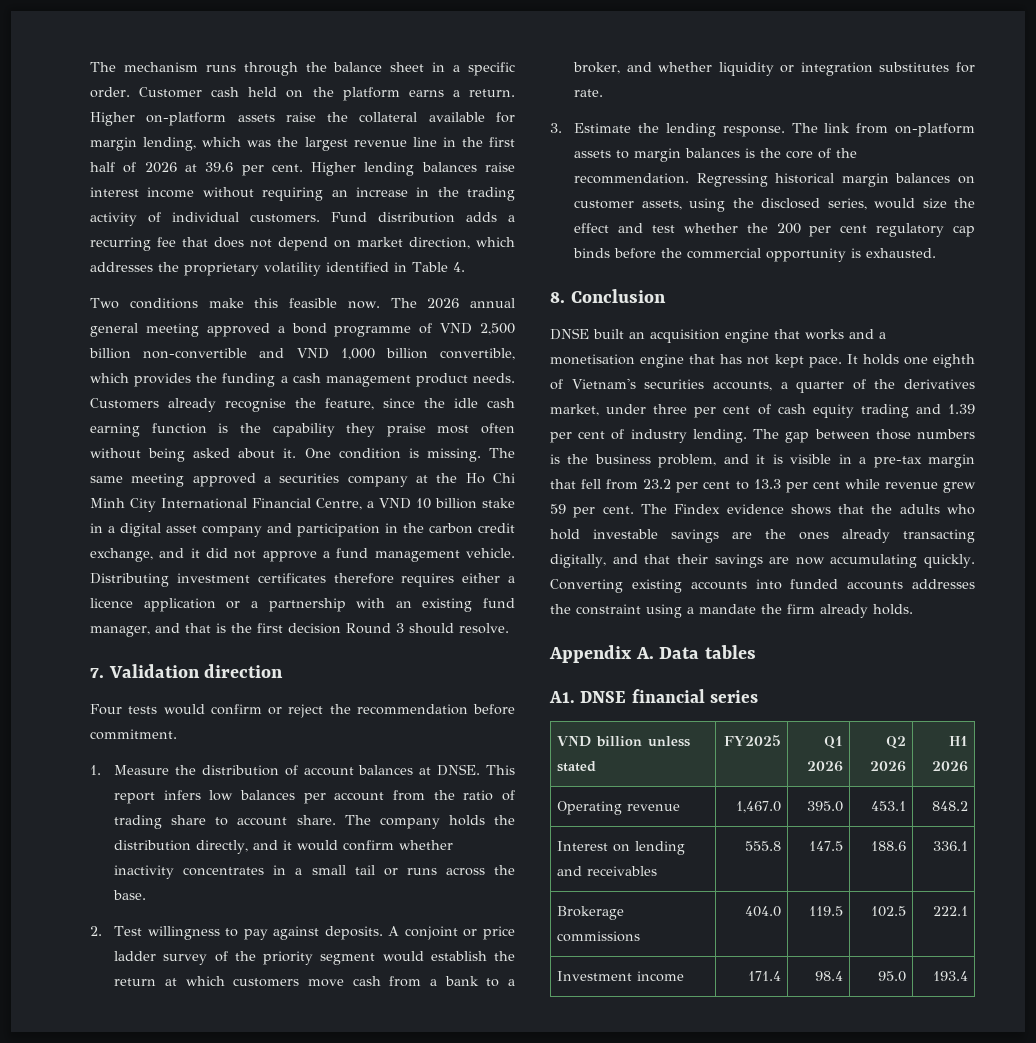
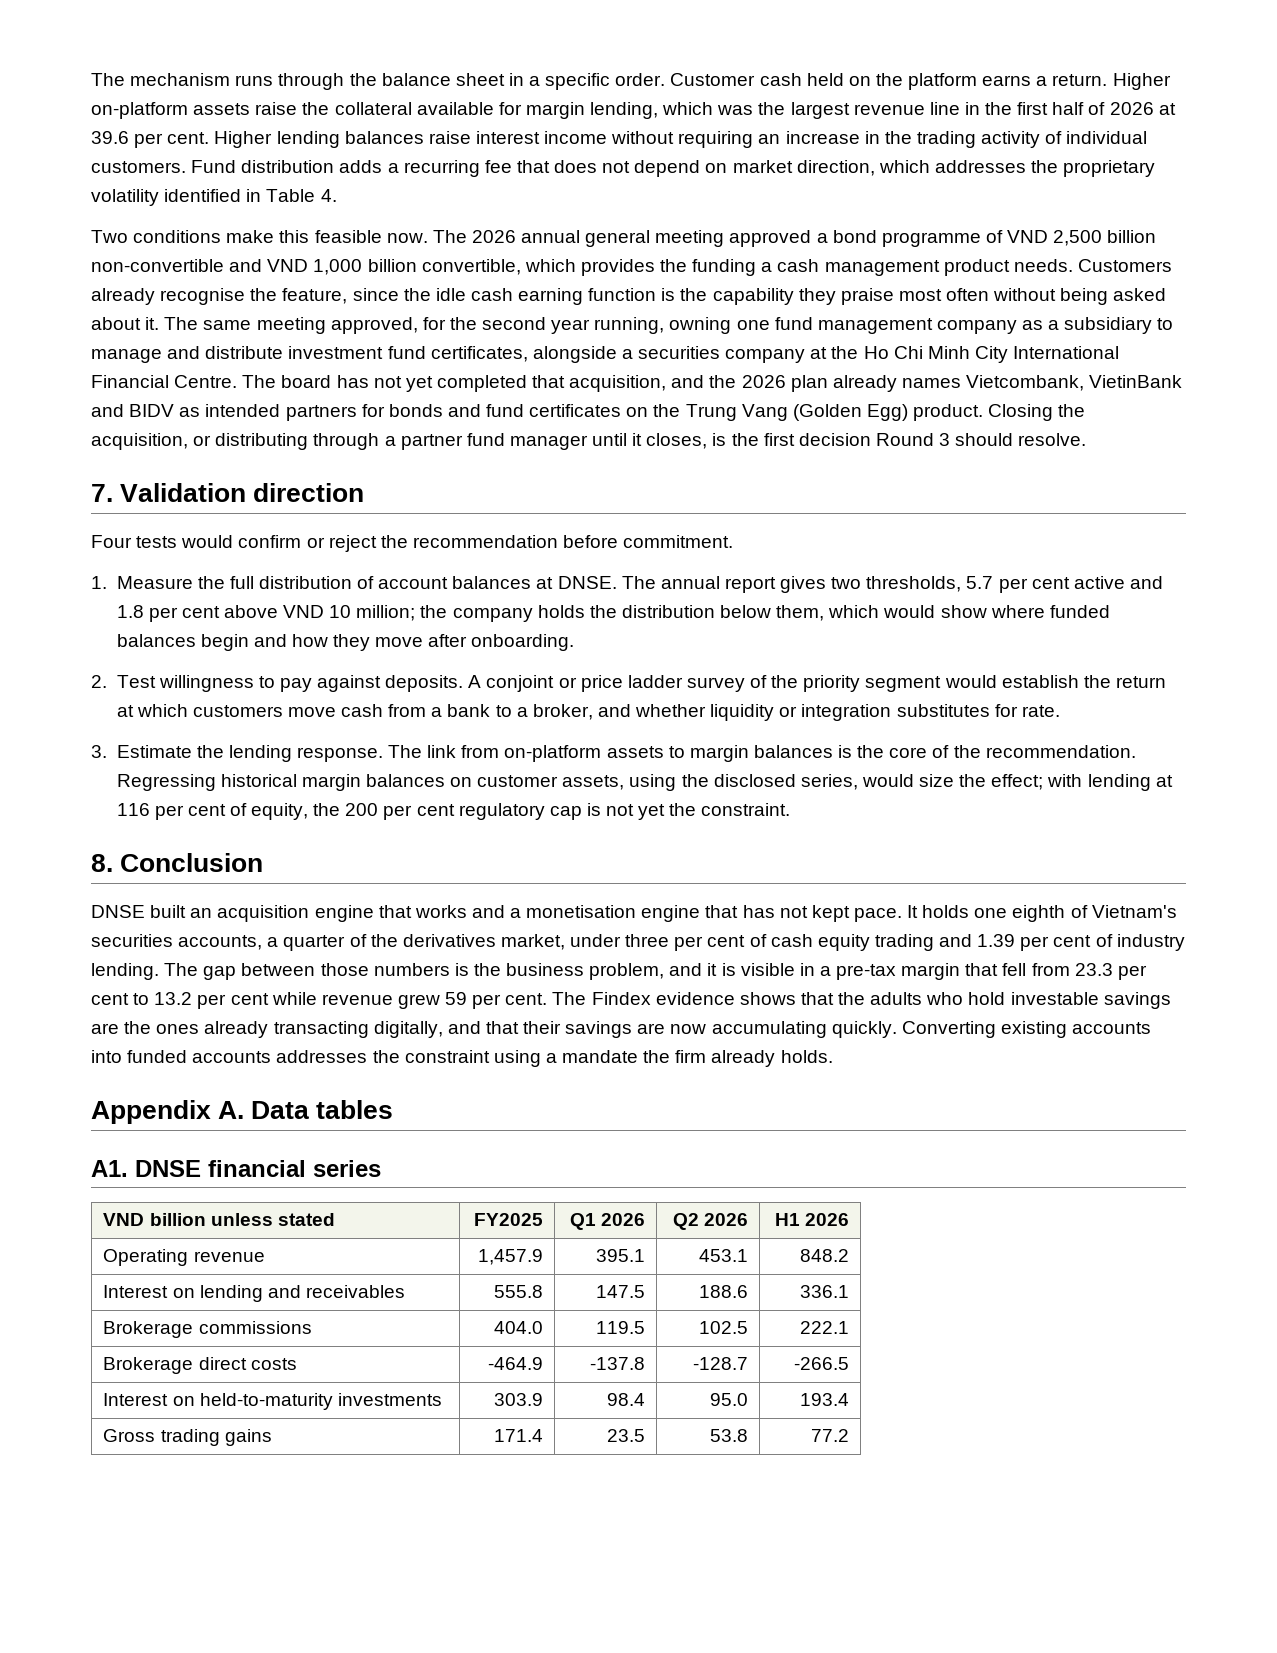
- One condition is missing. The same meeting approved a securities company at the Ho Chi Minh City International Financial Centre, a VND 10 billion stake in a digital asset company and participation in the carbon credit exchange, and it did not approve a fund management vehicle. Distributing investment certificates therefore requires either a licence application or a partnership with an existing fund manager, and that is the first decision Round 3 should resolve.
+ The same meeting approved, for the second year running, owning one fund management company as a subsidiary to manage and distribute investment fund certificates, alongside a securities company at the Ho Chi Minh City International Financial Centre. The board has not yet completed that acquisition, and the 2026 plan already names Vietcombank, VietinBank and BIDV as intended partners for bonds and fund certificates on the Trung Vang (Golden Egg) product. Closing the acquisition, or distributing through a partner fund manager until it closes, is the first decision Round 3 should resolve.
- 1. Measure the distribution of account balances at DNSE.
+ 1. Measure the full distribution of account balances at DNSE.
- This report infers low balances per account from the ratio of trading share to account share. The company holds the distribution directly, and it would confirm whether inactivity concentrates in a small tail or runs across the base.
+ The annual report gives two thresholds, 5.7 per cent active and 1.8 per cent above VND 10 million; the company holds the distribution below them, which would show where funded balances begin and how they move after onboarding.
- Regressing historical margin balances on customer assets, using the disclosed series, would size the effect and test whether the 200 per cent regulatory cap binds before the commercial opportunity is exhausted.
+ Regressing historical margin balances on customer assets, using the disclosed series, would size the effect; with lending at 116 per cent of equity, the 200 per cent regulatory cap is not yet the constraint.
- The gap between those numbers is the business problem, and it is visible in a pre-tax margin that fell from 23.2 per cent to 13.3 per cent while revenue grew 59 per cent.
+ The gap between those numbers is the business problem, and it is visible in a pre-tax margin that fell from 23.3 per cent to 13.2 per cent while revenue grew 59 per cent.
- Operating revenue | 1,467.0 | 395.0 | 453.1 | 848.2
+ Operating revenue | 1,457.9 | 395.1 | 453.1 | 848.2
- Investment income | 171.4 | 98.4 | 95.0 | 193.4
+ Brokerage direct costs | -464.9 | -137.8 | -128.7 | -266.5
+ Interest on held-to-maturity investments | 303.9 | 98.4 | 95.0 | 193.4
+ Gross trading gains | 171.4 | 23.5 | 53.8 | 77.2

